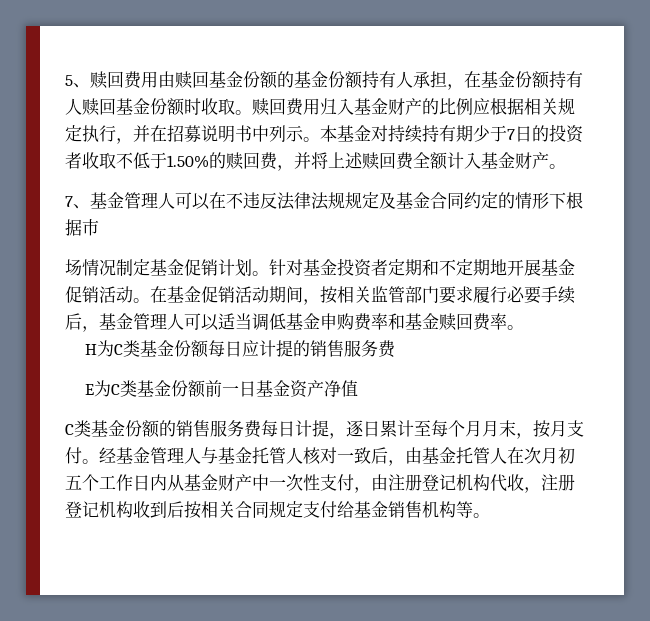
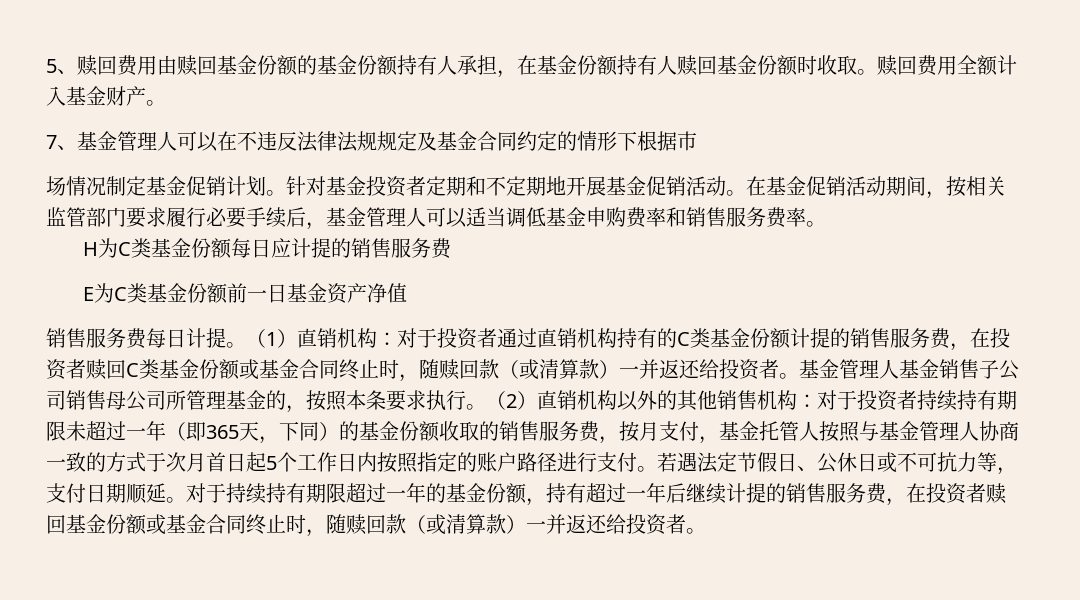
- 赎回费用归入基金财产的比例应根据相关规定执行，并在招募说明书中列示。本基金对持续持有期少于7日的投资者收取不低于1.50%的赎回费，并将上述赎回费全额计入基金财产。
+ 赎回费用全额计入基金财产。
- 在基金促销活动期间，按相关监管部门要求履行必要手续后，基金管理人可以适当调低基金申购费率和基金赎回费率。
+ 在基金促销活动期间，按相关监管部门要求履行必要手续后，基金管理人可以适当调低基金申购费率和销售服务费率。
- C类基金份额的销售服务费每日计提，逐日累计至每个月月末，按月支付。经基金管理人与基金托管人核对一致后，由基金托管人在次月初五个工作日内从基金财产中一次性支付，由注册登记机构代收，注册登记机构收到后按相关合同规定支付给基金销售机构等。
+ 销售服务费每日计提。（1）直销机构：对于投资者通过直销机构持有的C类基金份额计提的销售服务费，在投资者赎回C类基金份额或基金合同终止时，随赎回款（或清算款）一并返还给投资者。基金管理人基金销售子公司销售母公司所管理基金的，按照本条要求执行。（2）直销机构以外的其他销售机构：对于投资者持续持有期限未超过一年（即365天，下同）的基金份额收取的销售服务费，按月支付，基金托管人按照与基金管理人协商一致的方式于次月首日起5个工作日内按照指定的账户路径进行支付。若遇法定节假日、公休日或不可抗力等，支付日期顺延。对于持续持有期限超过一年的基金份额，持有超过一年后继续计提的销售服务费，在投资者赎回基金份额或基金合同终止时，随赎回款（或清算款）一并返还给投资者。

